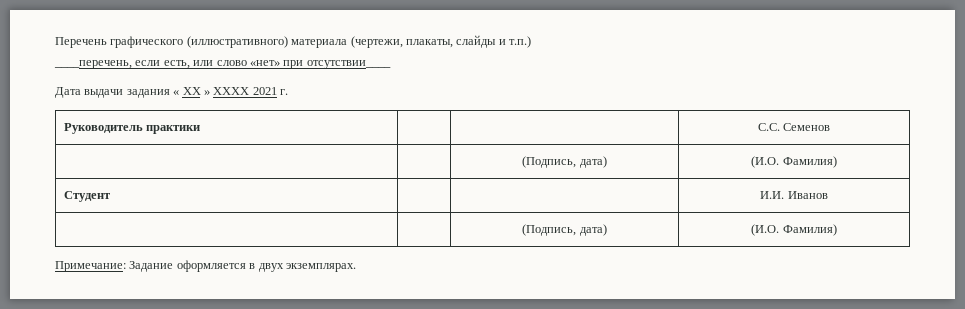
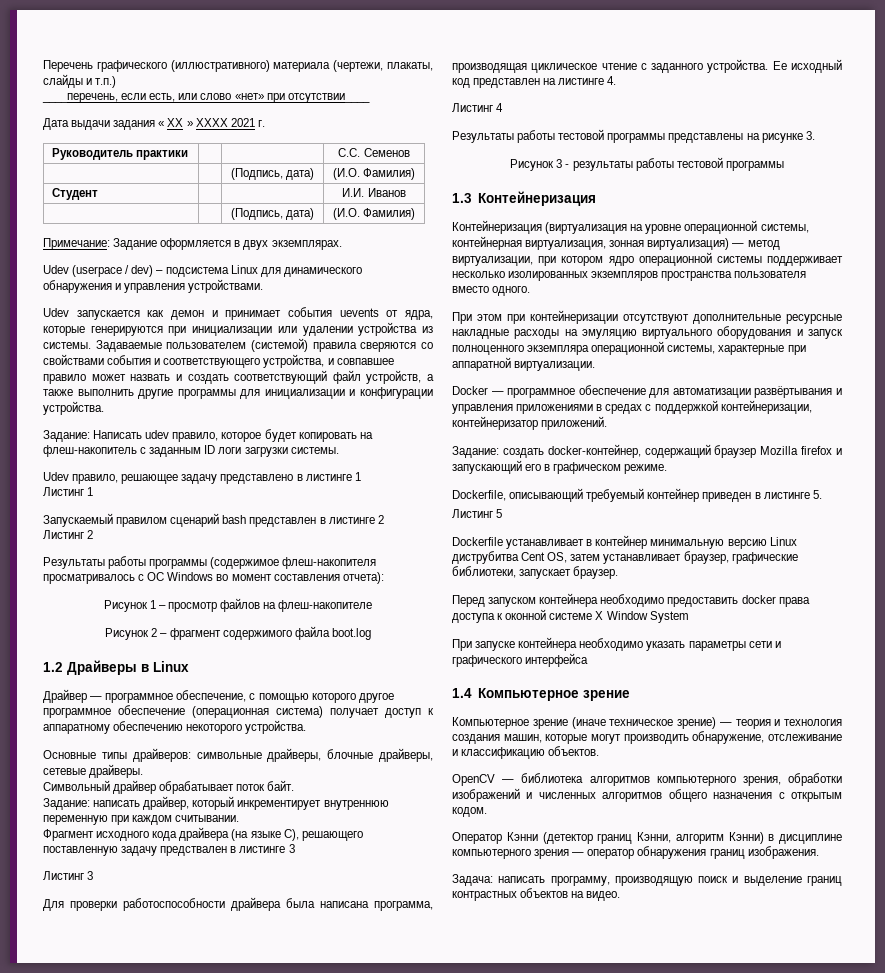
+ Udev (userpace / dev) – подсистема Linux для динамического обнаружения и управления устройствами.
+ Udev запускается как демон и принимает события uevents от ядра, которые генерируются при инициализации или удалении устройства из системы. Задаваемые пользователем (системой) правила сверяются со свойствами события и соответствующего устройства, и совпавшее правило может назвать и создать соответствующий файл устройств, а также выполнить другие программы для инициализации и конфигурации устройства.
+ Задание: Написать udev правило, которое будет копировать на флеш-накопитель с заданным ID логи загрузки системы.
+ Udev правило, решающее задачу представлено в листинге 1
+ Листинг 1
+ Запускаемый правилом сценарий bash представлен в листинге 2
+ Листинг 2
+ Результаты работы программы (содержимое флеш-накопителя просматривалось с ОС Windows во момент составления отчета):
+ Рисунок 1 – просмотр файлов на флеш-накопителе
+ Рисунок 2 – фрагмент содержимого файла boot.log
+ 1.2 Драйверы в Linux
+ Драйвер — программное обеспечение, с помощью которого другое программное обеспечение (операционная система) получает доступ к аппаратному обеспечению некоторого устройства.
+ Основные типы драйверов: символьные драйверы, блочные драйверы, сетевые драйверы.
+ Символьный драйвер обрабатывает поток байт.
+ Задание: написать драйвер, который инкрементирует внутреннюю переменную при каждом считывании.
+ Фрагмент исходного кода драйвера (на языке С), решающего поставленную задачу предствален в листинге 3
+ Листинг 3
+ Для проверки работоспособности драйвера была написана программа, производящая циклическое чтение с заданного устройства. Ее исходный код представлен на листинге 4.
+ Листинг 4
+ Результаты работы тестовой программы представлены на рисунке 3.
+ Рисунок 3 - результаты работы тестовой программы
+ 1.3 Контейнеризация
+ Контейнеризация (виртуализация на уровне операционной системы, контейнерная виртуализация, зонная виртуализация) — метод виртуализации, при котором ядро операционной системы поддерживает несколько изолированных экземпляров пространства пользователя вместо одного.
+ При этом при контейнеризации отсутствуют дополнительные ресурсные накладные расходы на эмуляцию виртуального оборудования и запуск полноценного экземпляра операционной системы, характерные при аппаратной виртуализации.
+ Docker — программное обеспечение для автоматизации развёртывания и управления приложениями в средах с поддержкой контейнеризации, контейнеризатор приложений.
+ Задание: создать docker-контейнер, содержащий браузер Mozilla firefox и запускающий его в графическом режиме.
+ Dockerfile, описывающий требуемый контейнер приведен в листинге 5.
+ Листинг 5
+ Dockerfile устанавливает в контейнер минимальную версию Linux диструбитва Cent OS, затем устанавливает браузер, графические библиотеки, запускает браузер.
+ Перед запуском контейнера необходимо предоставить docker права доступа к оконной системе X Window System
+ При запуске контейнера необходимо указать параметры сети и графического интерфейса
+ 1.4 Компьютерное зрение
+ Компьютерное зрение (иначе техническое зрение) — теория и технология создания машин, которые могут производить обнаружение, отслеживание и классификацию объектов.
+ OpenCV — библиотека алгоритмов компьютерного зрения, обработки изображений и численных алгоритмов общего назначения с открытым кодом.
+ Оператор Кэнни (детектор границ Кэнни, алгоритм Кэнни) в дисциплине компьютерного зрения — оператор обнаружения границ изображения.
+ Задача: написать программу, производящую поиск и выделение границ контрастных объектов на видео.

